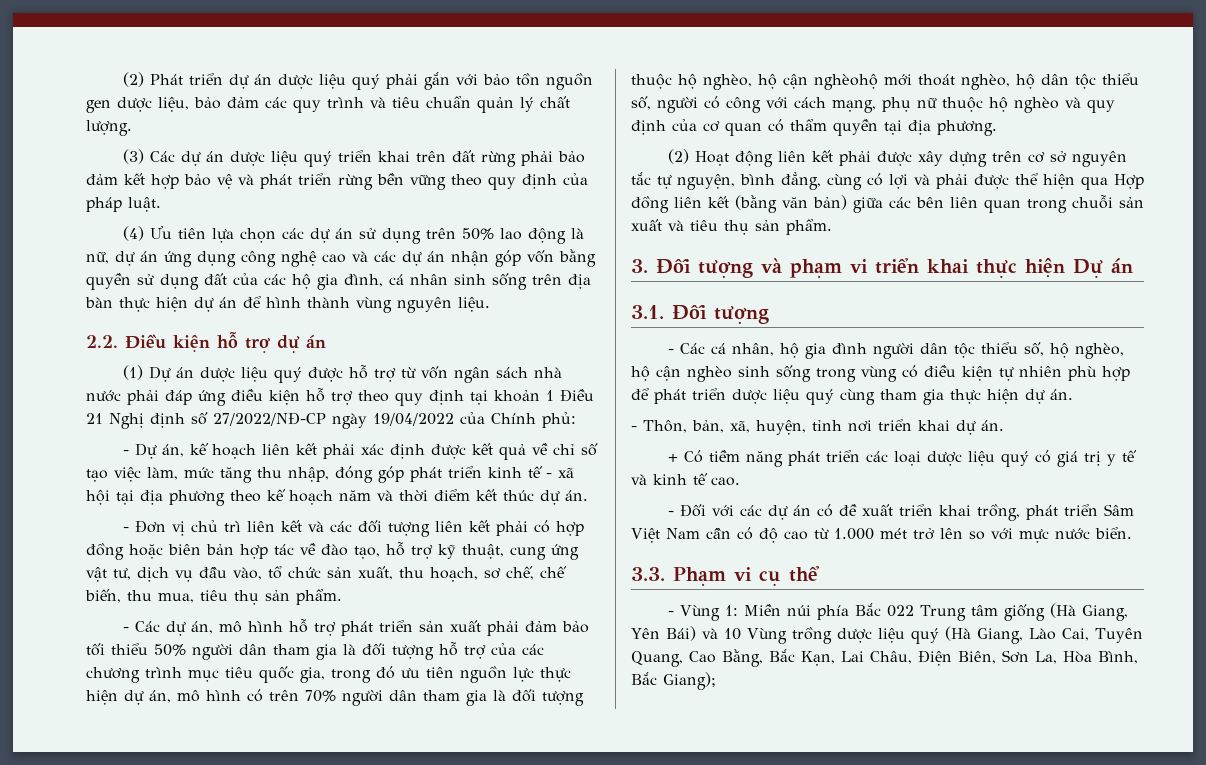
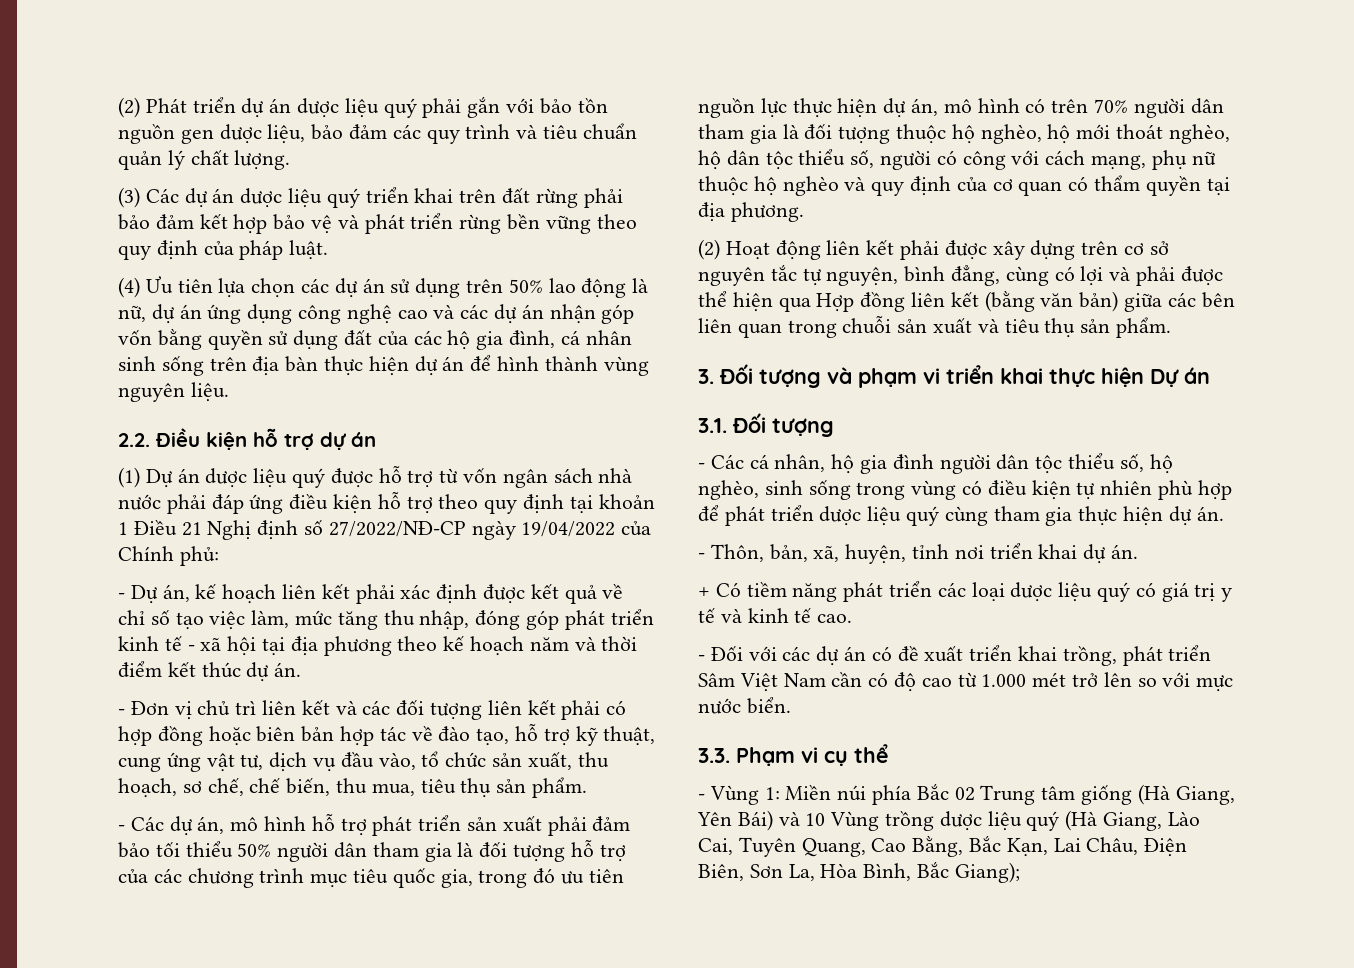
- - Các dự án, mô hình hỗ trợ phát triển sản xuất phải đảm bảo tối thiểu 50% người dân tham gia là đối tượng hỗ trợ của các chương trình mục tiêu quốc gia, trong đó ưu tiên nguồn lực thực hiện dự án, mô hình có trên 70% người dân tham gia là đối tượng thuộc hộ nghèo, hộ cận nghèohộ mới thoát nghèo, hộ dân tộc thiểu số, người có công với cách mạng, phụ nữ thuộc hộ nghèo và quy định của cơ quan có thẩm quyền tại địa phương.
+ - Các dự án, mô hình hỗ trợ phát triển sản xuất phải đảm bảo tối thiểu 50% người dân tham gia là đối tượng hỗ trợ của các chương trình mục tiêu quốc gia, trong đó ưu tiên nguồn lực thực hiện dự án, mô hình có trên 70% người dân tham gia là đối tượng thuộc hộ nghèo, hộ mới thoát nghèo, hộ dân tộc thiểu số, người có công với cách mạng, phụ nữ thuộc hộ nghèo và quy định của cơ quan có thẩm quyền tại địa phương.
- - Các cá nhân, hộ gia đình người dân tộc thiểu số, hộ nghèo, hộ cận nghèo sinh sống trong vùng có điều kiện tự nhiên phù hợp để phát triển dược liệu quý cùng tham gia thực hiện dự án.
+ - Các cá nhân, hộ gia đình người dân tộc thiểu số, hộ nghèo, sinh sống trong vùng có điều kiện tự nhiên phù hợp để phát triển dược liệu quý cùng tham gia thực hiện dự án.
- - Vùng 1: Miền núi phía Bắc 022 Trung tâm giống (Hà Giang, Yên Bái) và 10 Vùng trồng dược liệu quý (Hà Giang, Lào Cai, Tuyên Quang, Cao Bằng, Bắc Kạn, Lai Châu, Điện Biên, Sơn La, Hòa Bình, Bắc Giang);
+ - Vùng 1: Miền núi phía Bắc 02 Trung tâm giống (Hà Giang, Yên Bái) và 10 Vùng trồng dược liệu quý (Hà Giang, Lào Cai, Tuyên Quang, Cao Bằng, Bắc Kạn, Lai Châu, Điện Biên, Sơn La, Hòa Bình, Bắc Giang);

